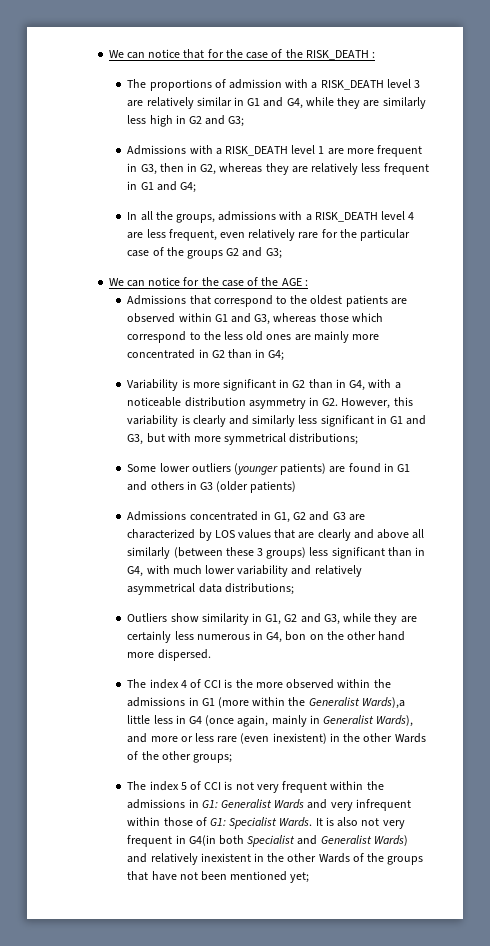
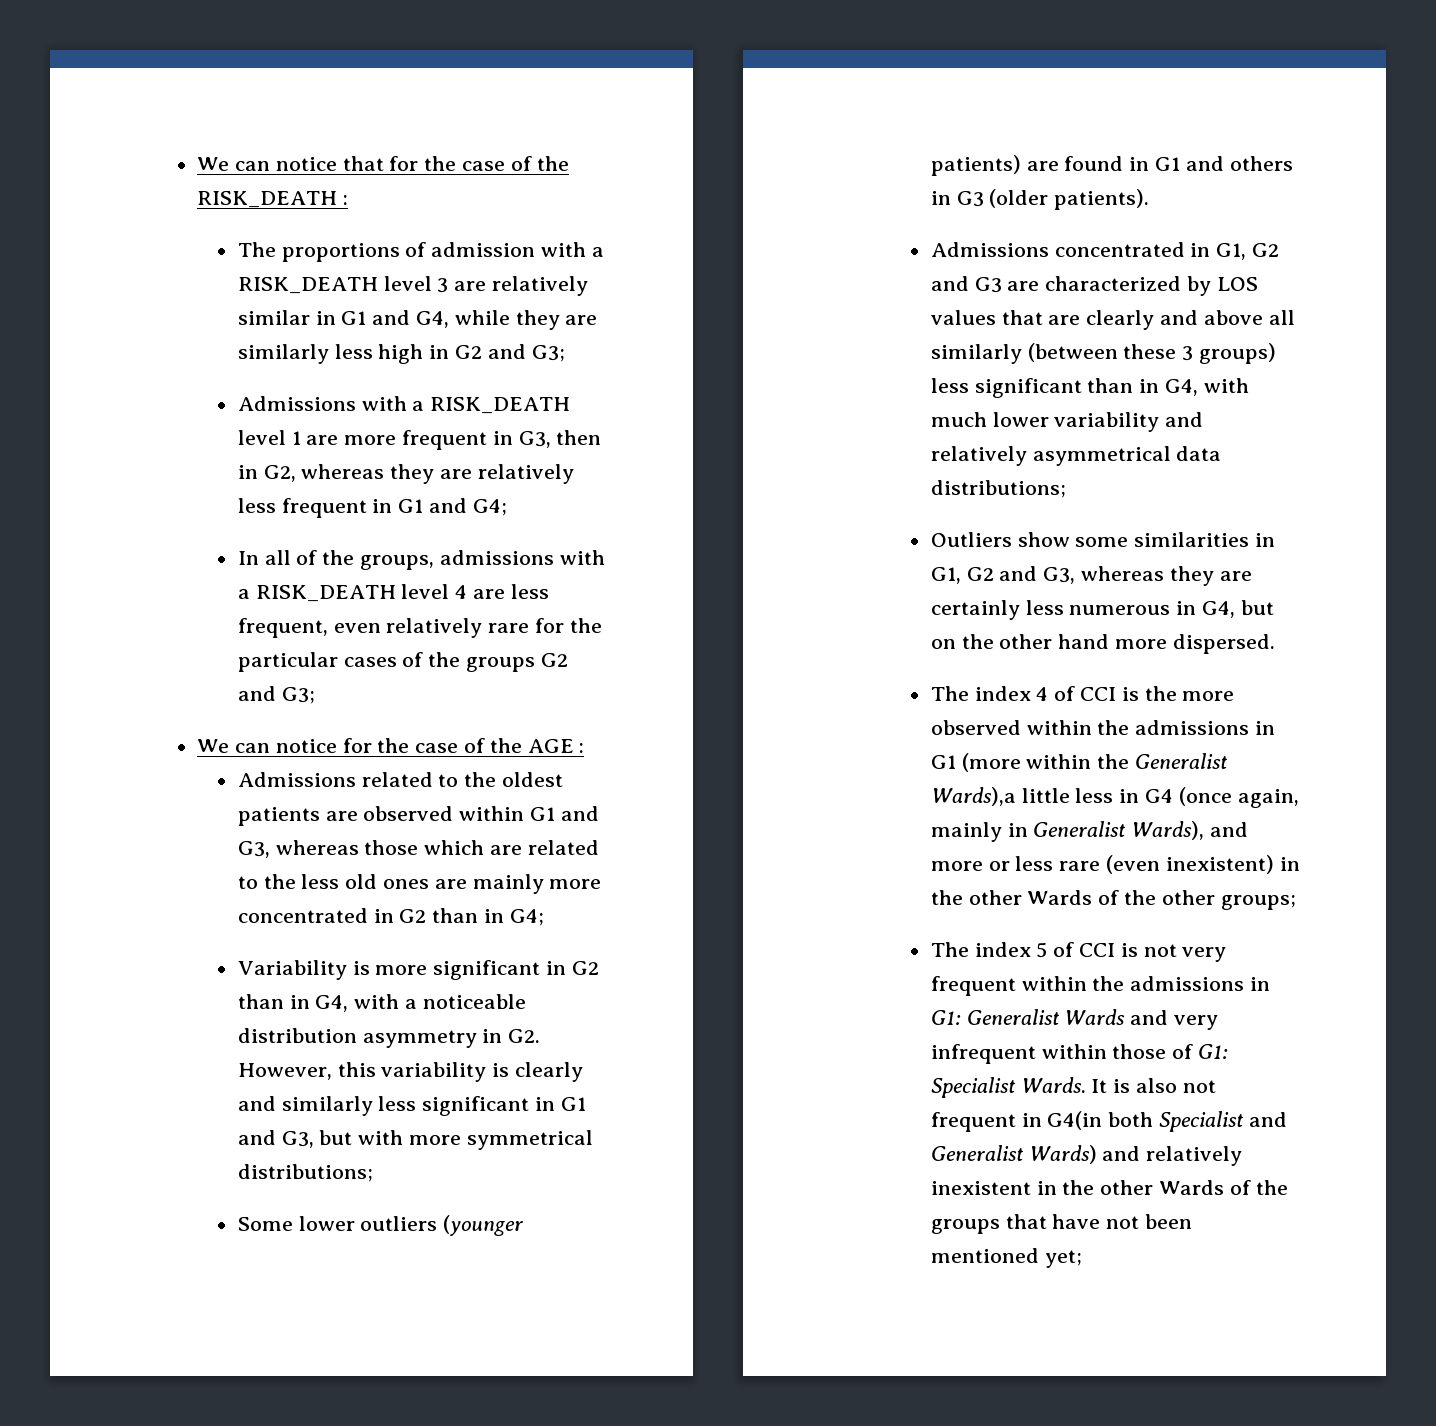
- In all the groups, admissions with a RISK_DEATH level 4 are less frequent, even relatively rare for the particular case of the groups G2 and G3;
+ In all of the groups, admissions with a RISK_DEATH level 4 are less frequent, even relatively rare for the particular cases of the groups G2 and G3;
- Admissions that correspond to the oldest patients are observed within G1 and G3, whereas those which correspond to the less old ones are mainly more concentrated in G2 than in G4;
+ Admissions related to the oldest patients are observed within G1 and G3, whereas those which are related to the less old ones are mainly more concentrated in G2 than in G4;
- Some lower outliers (younger patients) are found in G1 and others in G3 (older patients)
+ Some lower outliers (younger patients) are found in G1 and others in G3 (older patients).
- Outliers show similarity in G1, G2 and G3, while they are certainly less numerous in G4, bon on the other hand more dispersed.
+ Outliers show some similarities in G1, G2 and G3, whereas they are certainly less numerous in G4, but on the other hand more dispersed.
- It is also not very frequent in G4(in both Specialist and Generalist Wards) and relatively inexistent in the other Wards of the groups that have not been mentioned yet;
+ It is also not frequent in G4(in both Specialist and Generalist Wards) and relatively inexistent in the other Wards of the groups that have not been mentioned yet;

